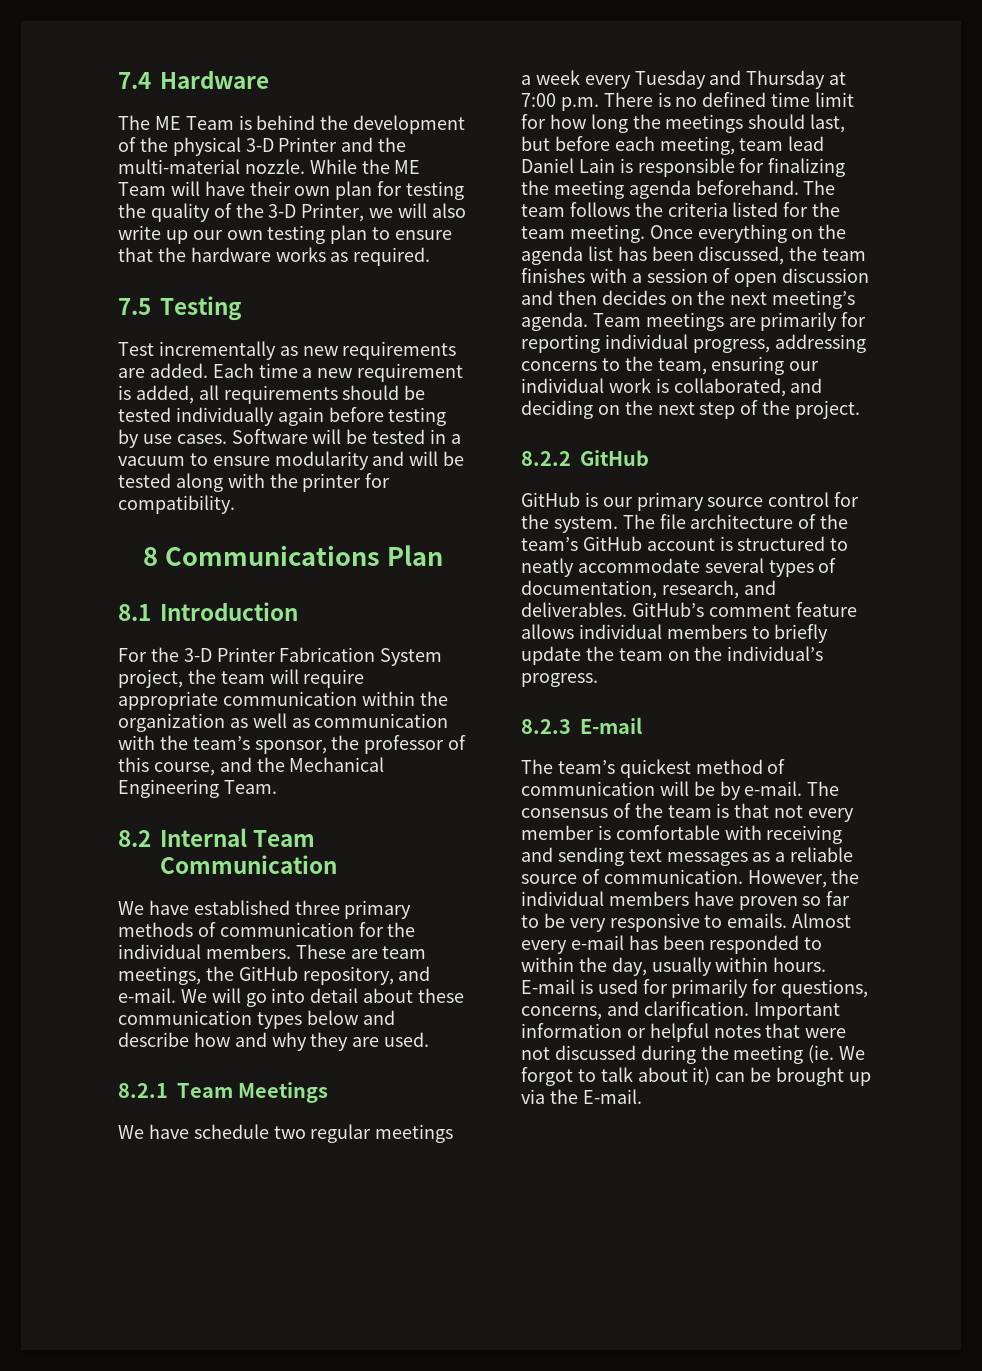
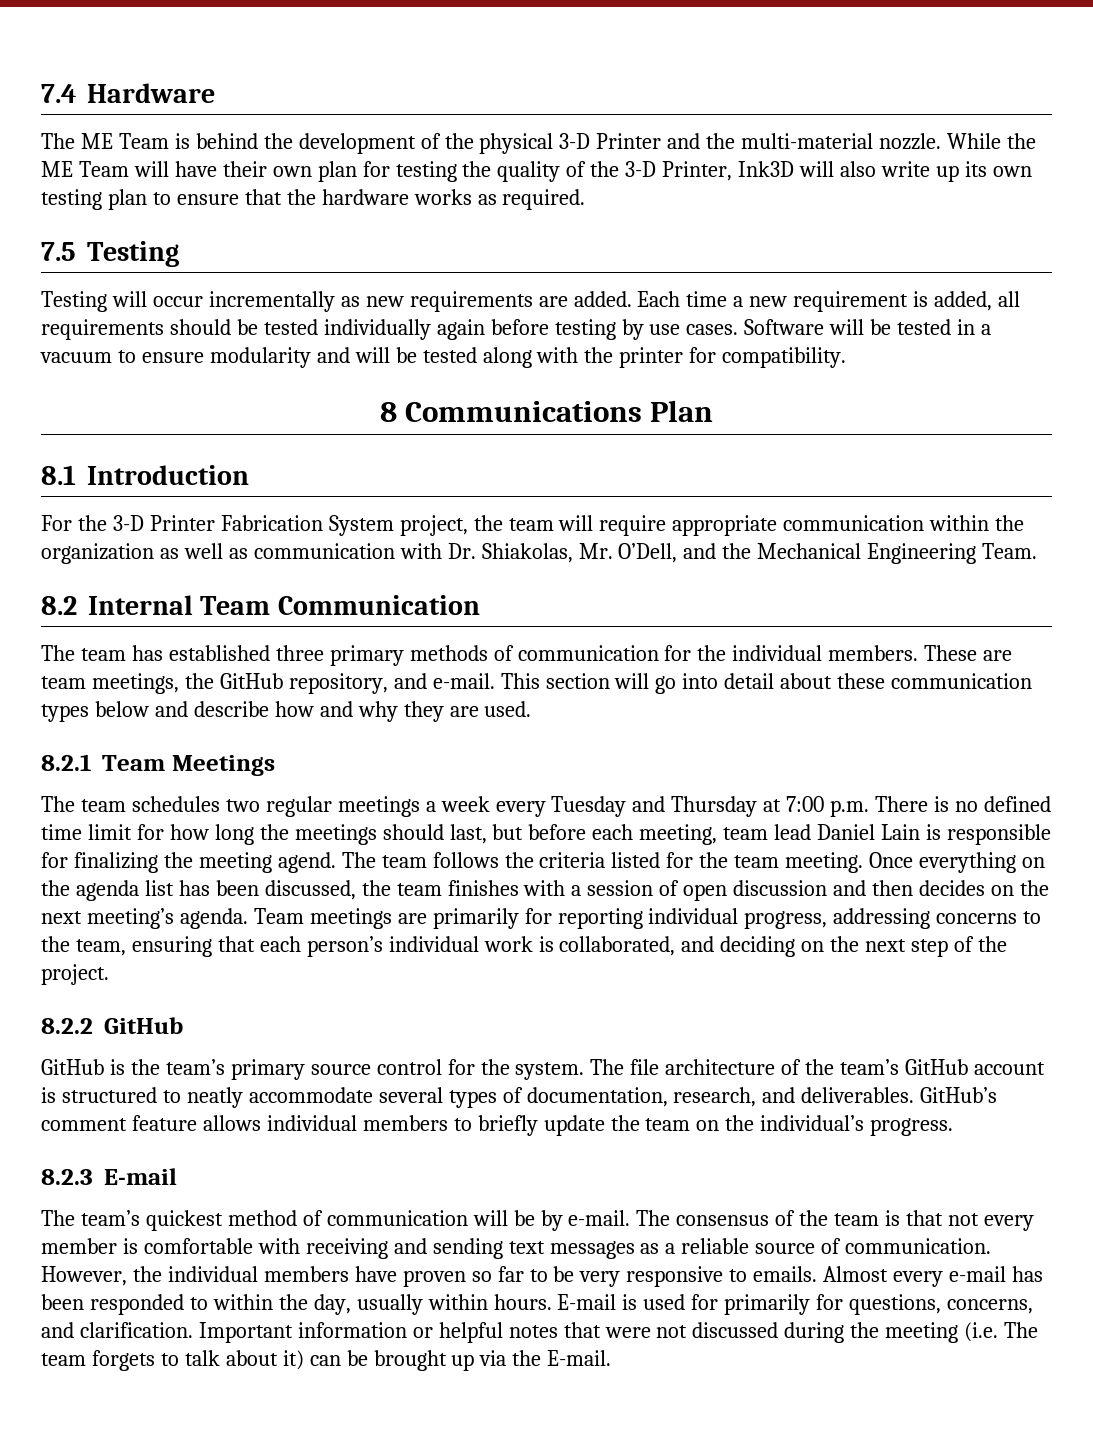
- While the ME Team will have their own plan for testing the quality of the 3-D Printer, we will also write up our own testing plan to ensure that the hardware works as required.
+ While the ME Team will have their own plan for testing the quality of the 3-D Printer, Ink3D will also write up its own testing plan to ensure that the hardware works as required.
- Test incrementally as new requirements are added.
+ Testing will occur incrementally as new requirements are added.
- For the 3-D Printer Fabrication System project, the team will require appropriate communication within the organization as well as communication with the team’s sponsor, the professor of this course, and the Mechanical Engineering Team.
+ For the 3-D Printer Fabrication System project, the team will require appropriate communication within the organization as well as communication with Dr. Shiakolas, Mr. O’Dell, and the Mechanical Engineering Team.
- We have established three primary methods of communication for the individual members.
+ The team has established three primary methods of communication for the individual members.
- We will go into detail about these communication types below and describe how and why they are used.
+ This section will go into detail about these communication types below and describe how and why they are used.
- We have schedule two regular meetings a week every Tuesday and Thursday at 7:00 p.m. There is no defined time limit for how long the meetings should last, but before each meeting, team lead Daniel Lain is responsible for finalizing the meeting agenda beforehand.
+ The team schedules two regular meetings a week every Tuesday and Thursday at 7:00 p.m. There is no defined time limit for how long the meetings should last, but before each meeting, team lead Daniel Lain is responsible for finalizing the meeting agend.
- Team meetings are primarily for reporting individual progress, addressing concerns to the team, ensuring our individual work is collaborated, and deciding on the next step of the project.
+ Team meetings are primarily for reporting individual progress, addressing concerns to the team, ensuring that each person’s individual work is collaborated, and deciding on the next step of the project.
- GitHub is our primary source control for the system.
+ GitHub is the team’s primary source control for the system.
- Important information or helpful notes that were not discussed during the meeting (ie. We forgot to talk about it) can be brought up via the E-mail.
+ Important information or helpful notes that were not discussed during the meeting (i.e. The team forgets to talk about it) can be brought up via the E-mail.

